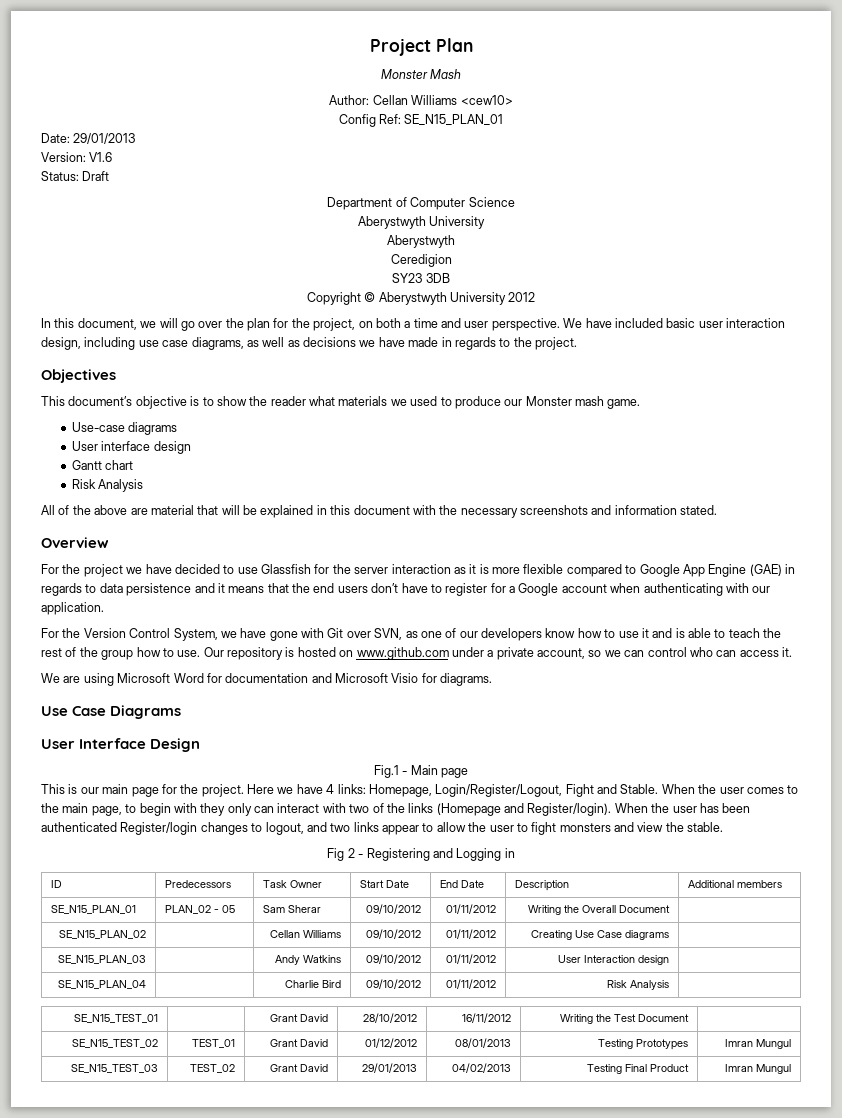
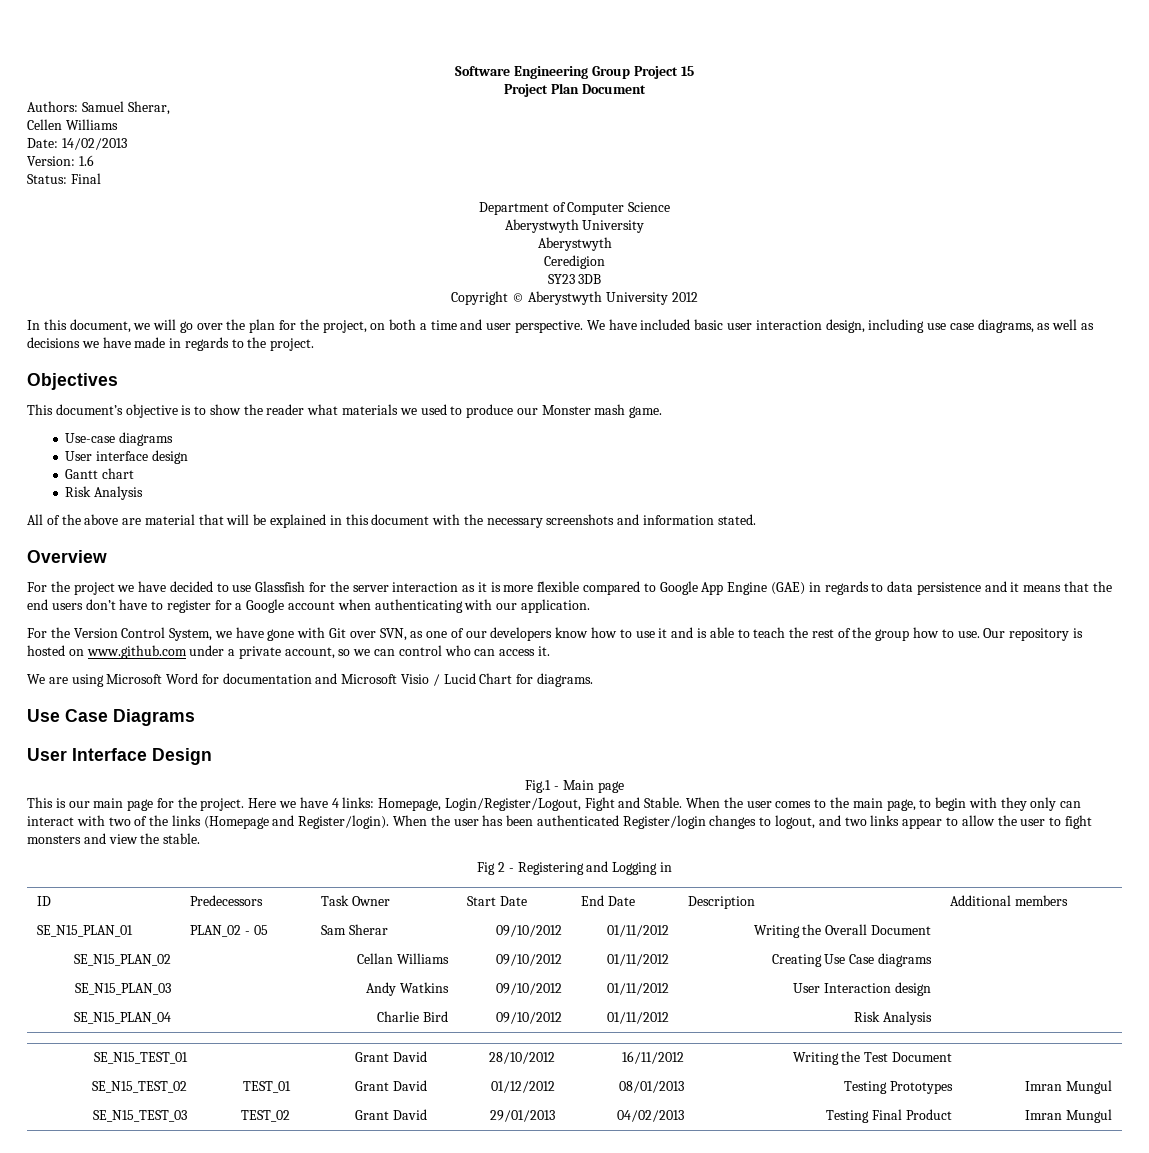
- Project Plan
- Monster Mash
- Author: Cellan Williams <cew10>
- Config Ref: SE_N15_PLAN_01
+ Software Engineering Group Project 15
+ Project Plan Document
+ Authors: Samuel Sherar,
+ Cellen Williams
- Date: 29/01/2013
+ Date: 14/02/2013
- Version: V1.6
+ Version: 1.6
- Status: Draft
+ Status: Final
- We are using Microsoft Word for documentation and Microsoft Visio for diagrams.
+ We are using Microsoft Word for documentation and Microsoft Visio / Lucid Chart for diagrams.

